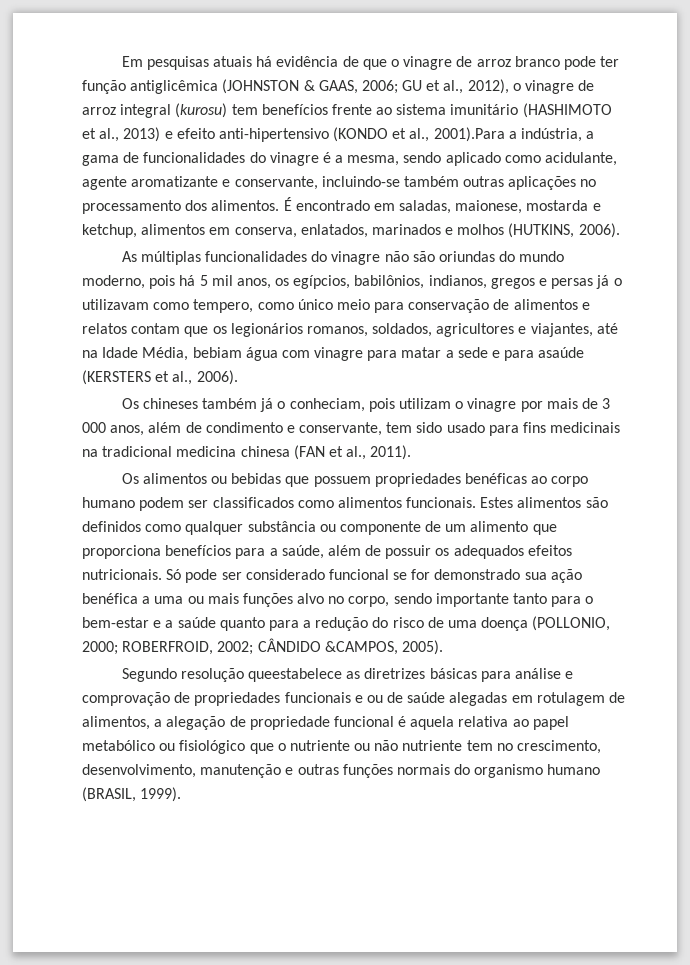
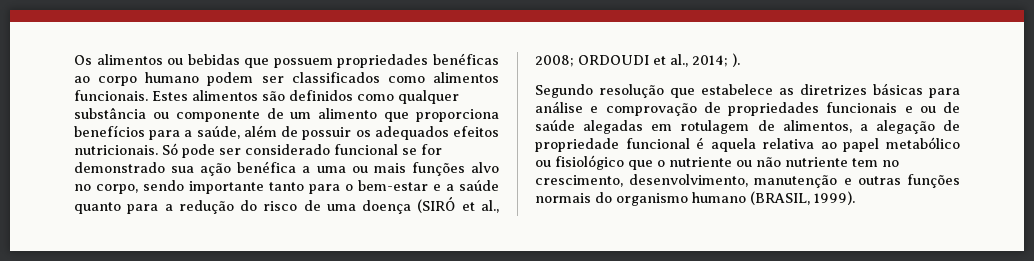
- Em pesquisas atuais há evidência de que o vinagre de arroz branco pode ter função antiglicêmica (JOHNSTON & GAAS, 2006; GU et al., 2012), o vinagre de arroz integral (kurosu) tem benefícios frente ao sistema imunitário (HASHIMOTO et al., 2013) e efeito anti-hipertensivo (KONDO et al., 2001).Para a indústria, a gama de funcionalidades do vinagre é a mesma, sendo aplicado como acidulante, agente aromatizante e conservante, incluindo-se também outras aplicações no processamento dos alimentos. É encontrado em saladas, maionese, mostarda e ketchup, alimentos em conserva, enlatados, marinados e molhos (HUTKINS, 2006).
- As múltiplas funcionalidades do vinagre não são oriundas do mundo moderno, pois há 5 mil anos, os egípcios, babilônios, indianos, gregos e persas já o utilizavam como tempero, como único meio para conservação de alimentos e relatos contam que os legionários romanos, soldados, agricultores e viajantes, até na Idade Média, bebiam água com vinagre para matar a sede e para asaúde (KERSTERS et al., 2006).
- Os chineses também já o conheciam, pois utilizam o vinagre por mais de 3 000 anos, além de condimento e conservante, tem sido usado para fins medicinais na tradicional medicina chinesa (FAN et al., 2011).
- Só pode ser considerado funcional se for demonstrado sua ação benéfica a uma ou mais funções alvo no corpo, sendo importante tanto para o bem-estar e a saúde quanto para a redução do risco de uma doença (POLLONIO, 2000; ROBERFROID, 2002; CÂNDIDO &CAMPOS, 2005).
+ Só pode ser considerado funcional se for demonstrado sua ação benéfica a uma ou mais funções alvo no corpo, sendo importante tanto para o bem-estar e a saúde quanto para a redução do risco de uma doença (SIRÓ et al., 2008; ORDOUDI et al., 2014; ).
- Segundo resolução queestabelece as diretrizes básicas para análise e comprovação de propriedades funcionais e ou de saúde alegadas em rotulagem de alimentos, a alegação de propriedade funcional é aquela relativa ao papel metabólico ou fisiológico que o nutriente ou não nutriente tem no crescimento, desenvolvimento, manutenção e outras funções normais do organismo humano (BRASIL, 1999).
+ Segundo resolução que estabelece as diretrizes básicas para análise e comprovação de propriedades funcionais e ou de saúde alegadas em rotulagem de alimentos, a alegação de propriedade funcional é aquela relativa ao papel metabólico ou fisiológico que o nutriente ou não nutriente tem no crescimento, desenvolvimento, manutenção e outras funções normais do organismo humano (BRASIL, 1999).

